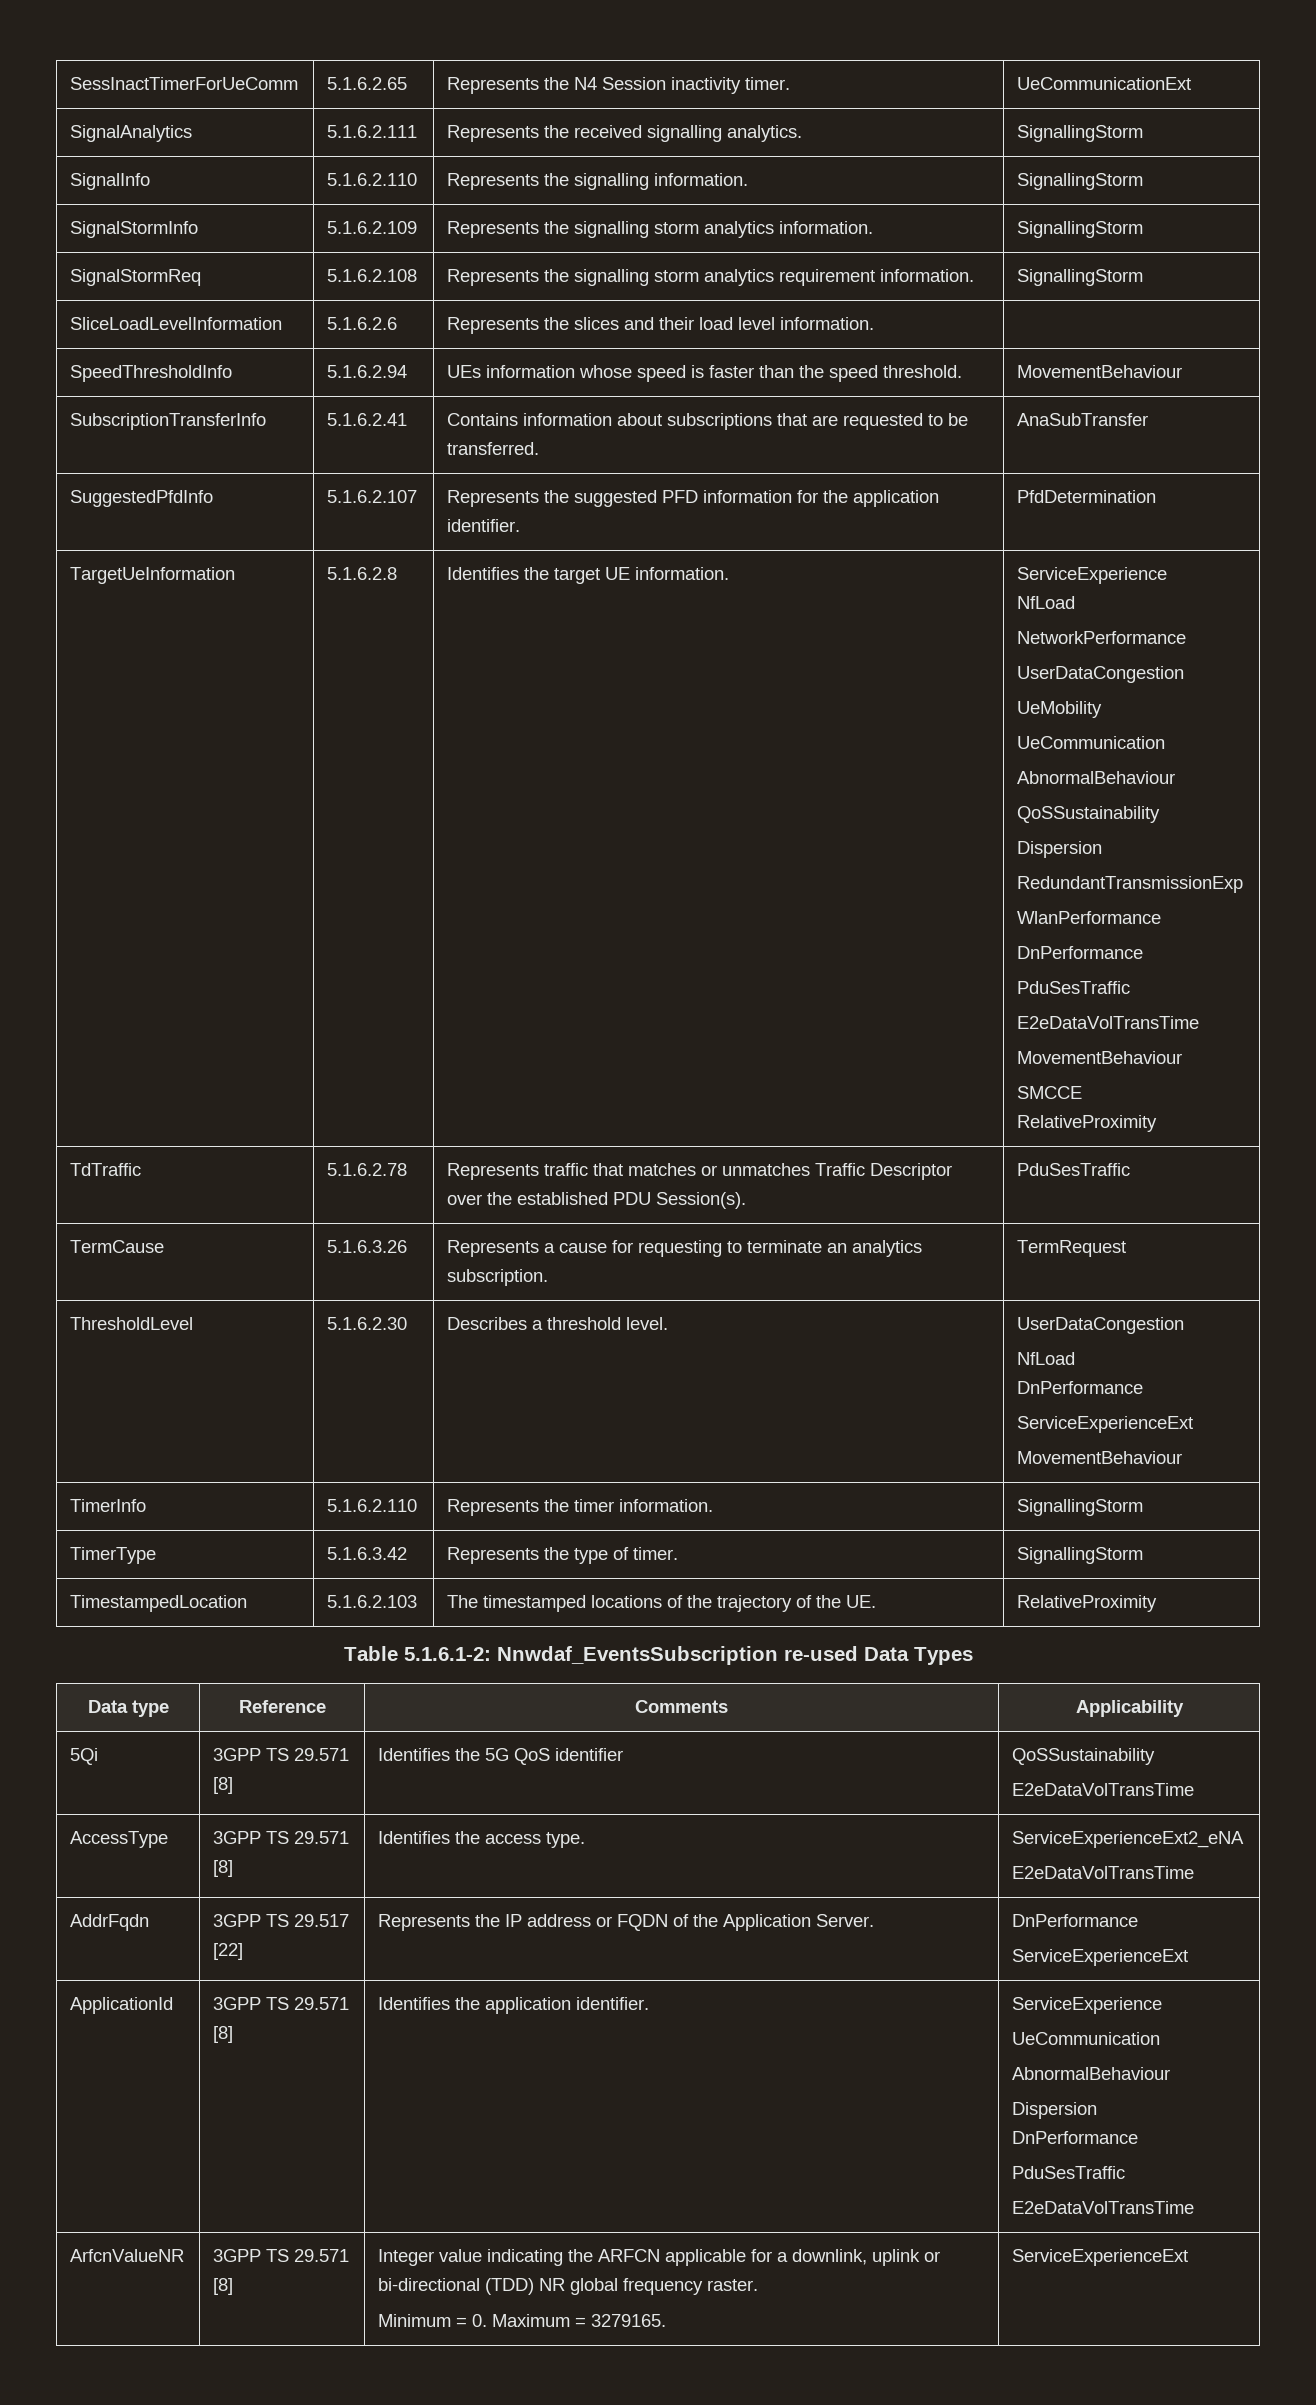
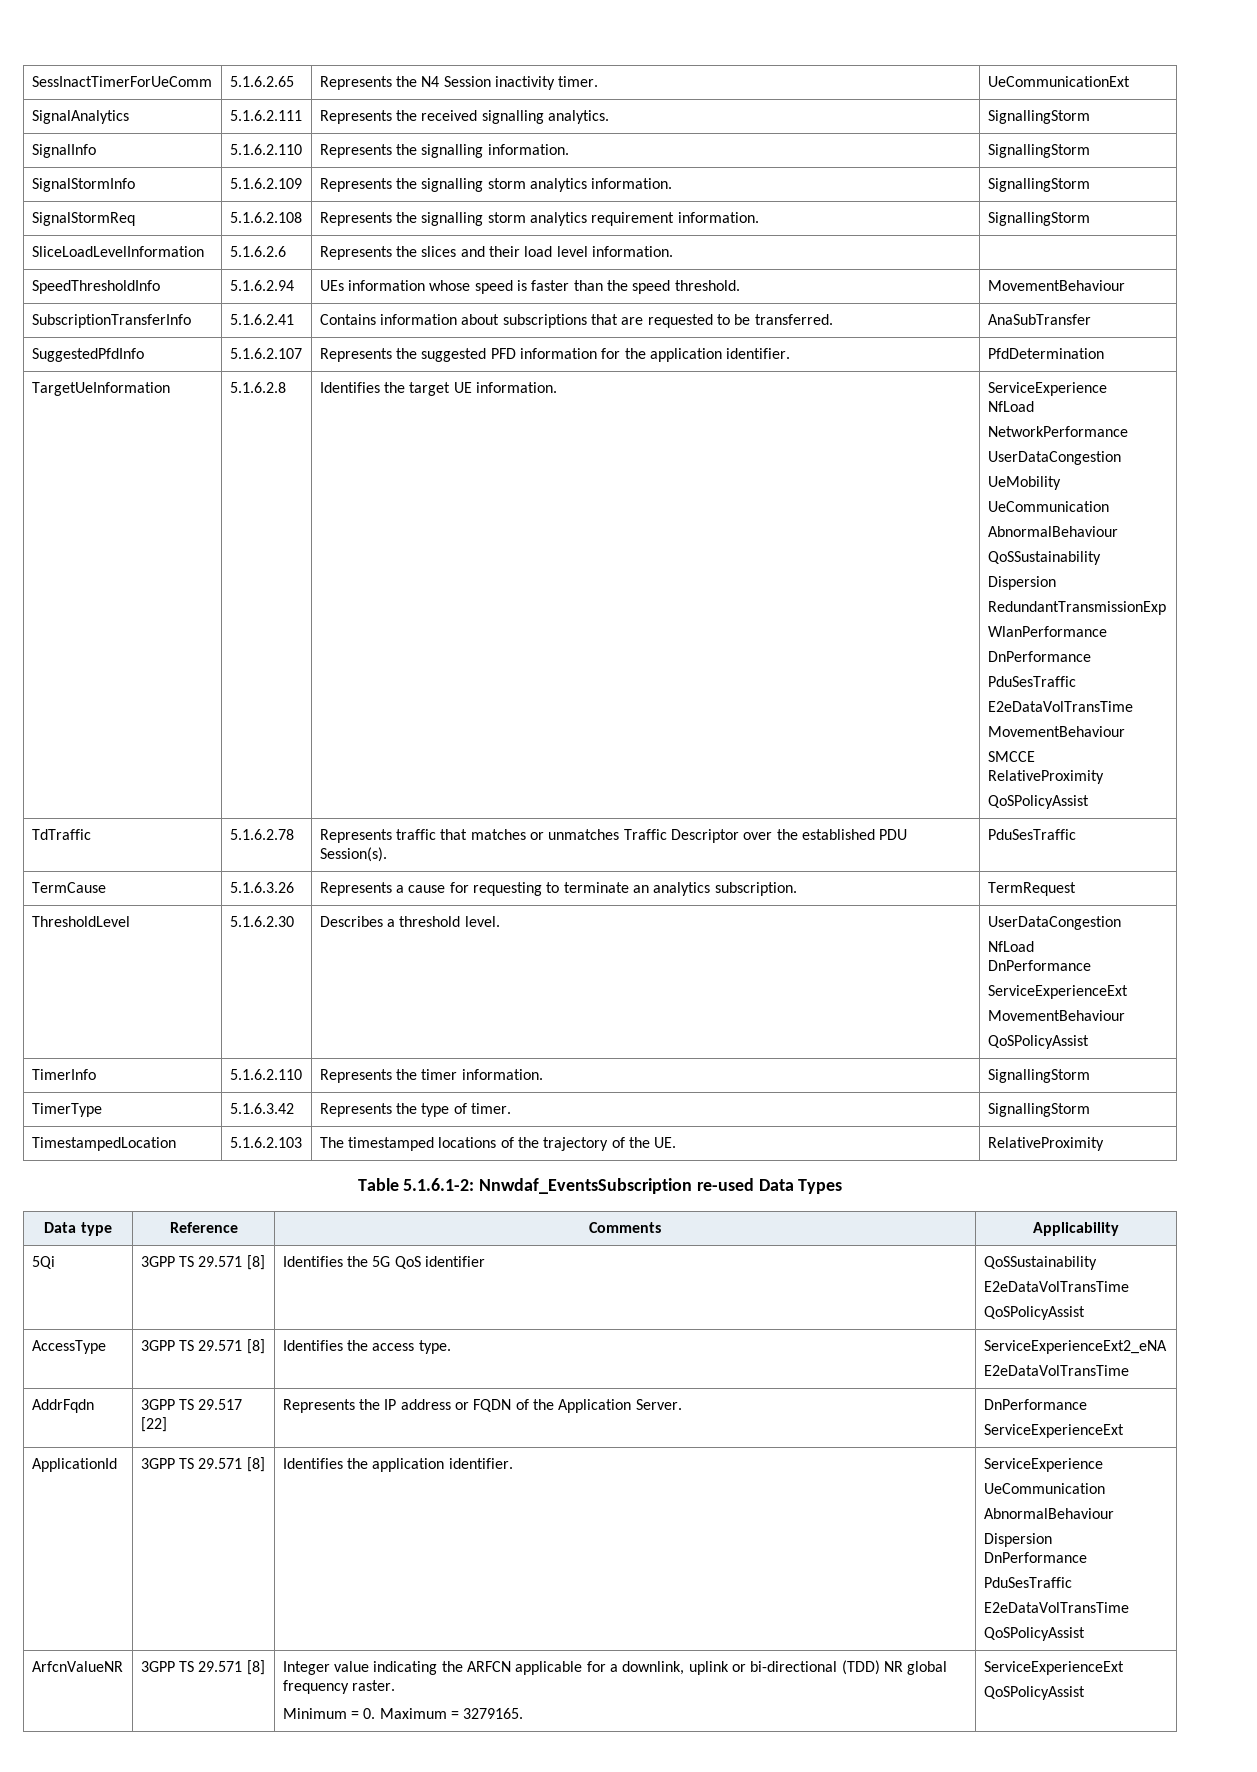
  TargetUeInformation | 5.1.6.2.8 | Identifies the target UE information. | ServiceExperience
  NfLoad
  NetworkPerformance
  UserDataCongestion
  UeMobility
  UeCommunication
  AbnormalBehaviour
  QoSSustainability
  Dispersion
  RedundantTransmissionExp
  WlanPerformance
  DnPerformance
  PduSesTraffic
  E2eDataVolTransTime
  MovementBehaviour
  SMCCE
  RelativeProximity
+ QoSPolicyAssist
  ThresholdLevel | 5.1.6.2.30 | Describes a threshold level. | UserDataCongestion
  NfLoad
  DnPerformance
  ServiceExperienceExt
  MovementBehaviour
+ QoSPolicyAssist
  5Qi | 3GPP TS 29.571 [8] | Identifies the 5G QoS identifier | QoSSustainability
  E2eDataVolTransTime
+ QoSPolicyAssist
  ApplicationId | 3GPP TS 29.571 [8] | Identifies the application identifier. | ServiceExperience
  UeCommunication
  AbnormalBehaviour
  Dispersion
  DnPerformance
  PduSesTraffic
  E2eDataVolTransTime
+ QoSPolicyAssist
  ArfcnValueNR | 3GPP TS 29.571 [8] | Integer value indicating the ARFCN applicable for a downlink, uplink or bi-directional (TDD) NR global frequency raster.
  Minimum = 0. Maximum = 3279165. | ServiceExperienceExt
+ QoSPolicyAssist

